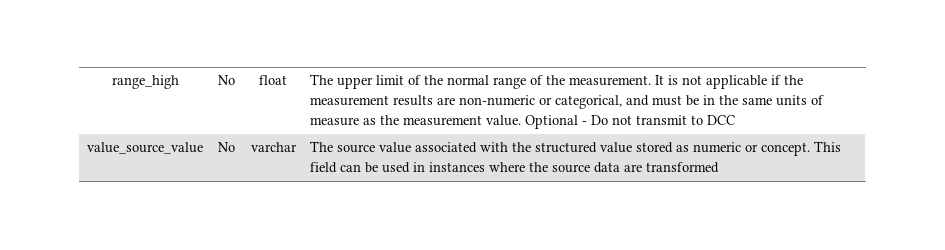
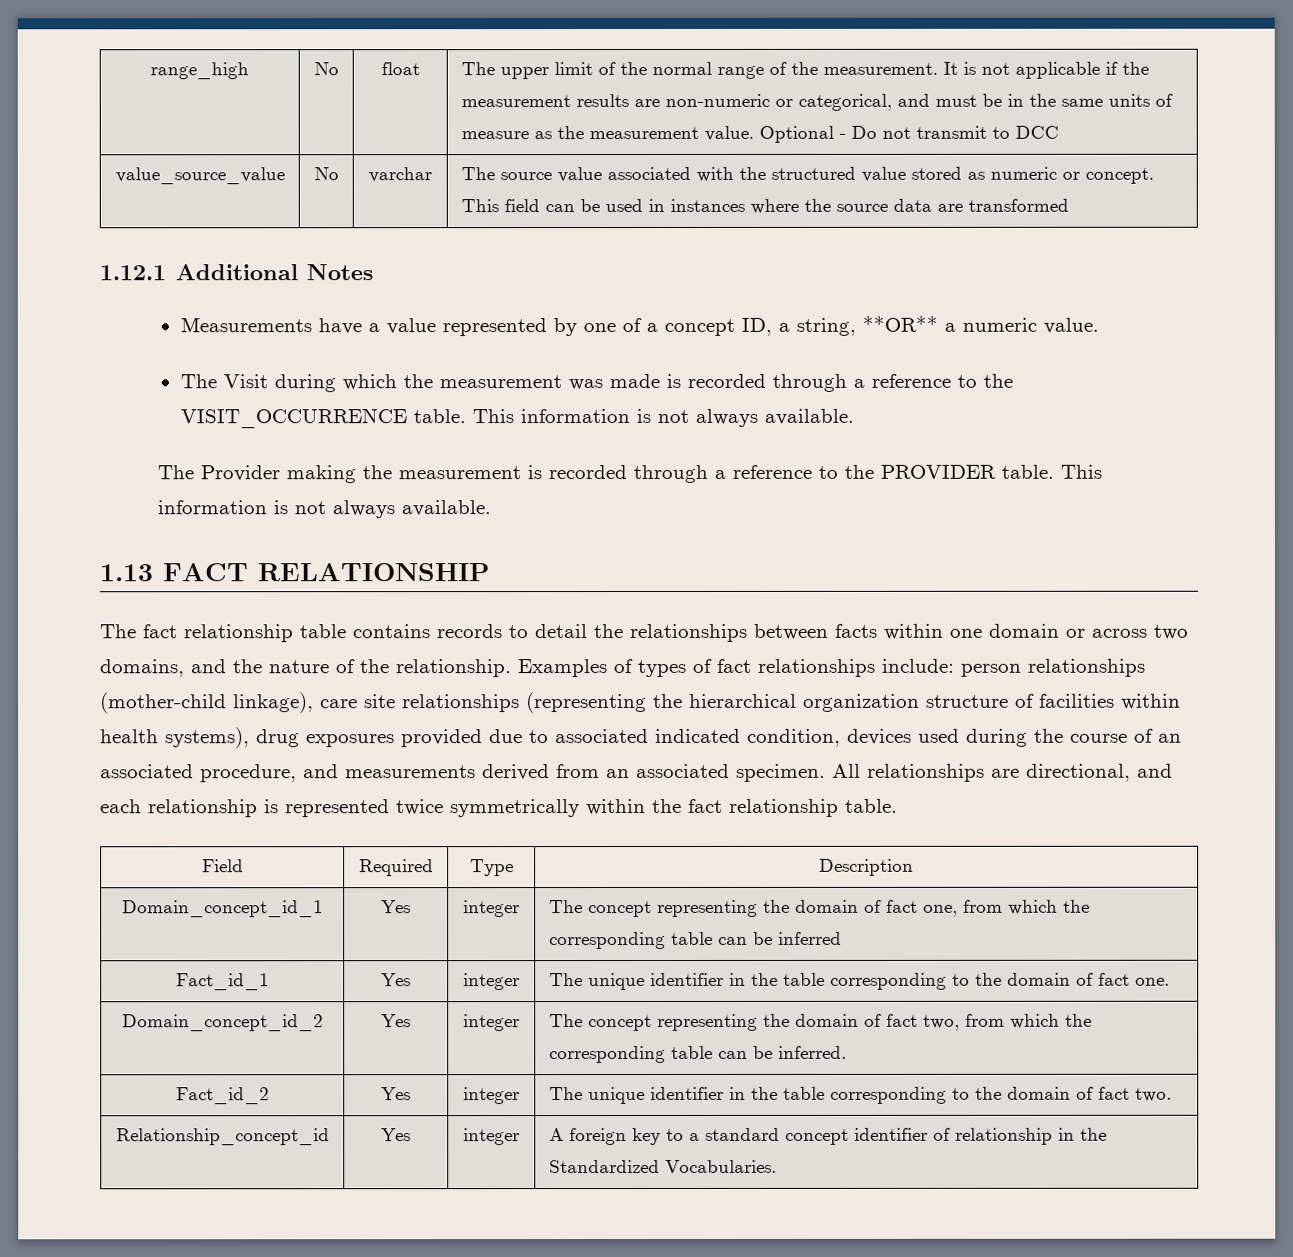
+ 1.12.1 Additional Notes
+ Measurements have a value represented by one of a concept ID, a string, **OR** a numeric value.
+ The Visit during which the measurement was made is recorded through a reference to the VISIT_OCCURRENCE table. This information is not always available.
+ The Provider making the measurement is recorded through a reference to the PROVIDER table. This information is not always available.
+ 1.13 FACT RELATIONSHIP
+ The fact relationship table contains records to detail the relationships between facts within one domain or across two domains, and the nature of the relationship. Examples of types of fact relationships include: person relationships (mother-child linkage), care site relationships (representing the hierarchical organization structure of facilities within health systems), drug exposures provided due to associated indicated condition, devices used during the course of an associated procedure, and measurements derived from an associated specimen. All relationships are directional, and each relationship is represented twice symmetrically within the fact relationship table.
+ Field | Required | Type | Description
+ Domain_concept_id_1 | Yes | integer | The concept representing the domain of fact one, from which the corresponding table can be inferred
+ Fact_id_1 | Yes | integer | The unique identifier in the table corresponding to the domain of fact one.
+ Domain_concept_id_2 | Yes | integer | The concept representing the domain of fact two, from which the corresponding table can be inferred.
+ Fact_id_2 | Yes | integer | The unique identifier in the table corresponding to the domain of fact two.
+ Relationship_concept_id | Yes | integer | A foreign key to a standard concept identifier of relationship in the Standardized Vocabularies.

